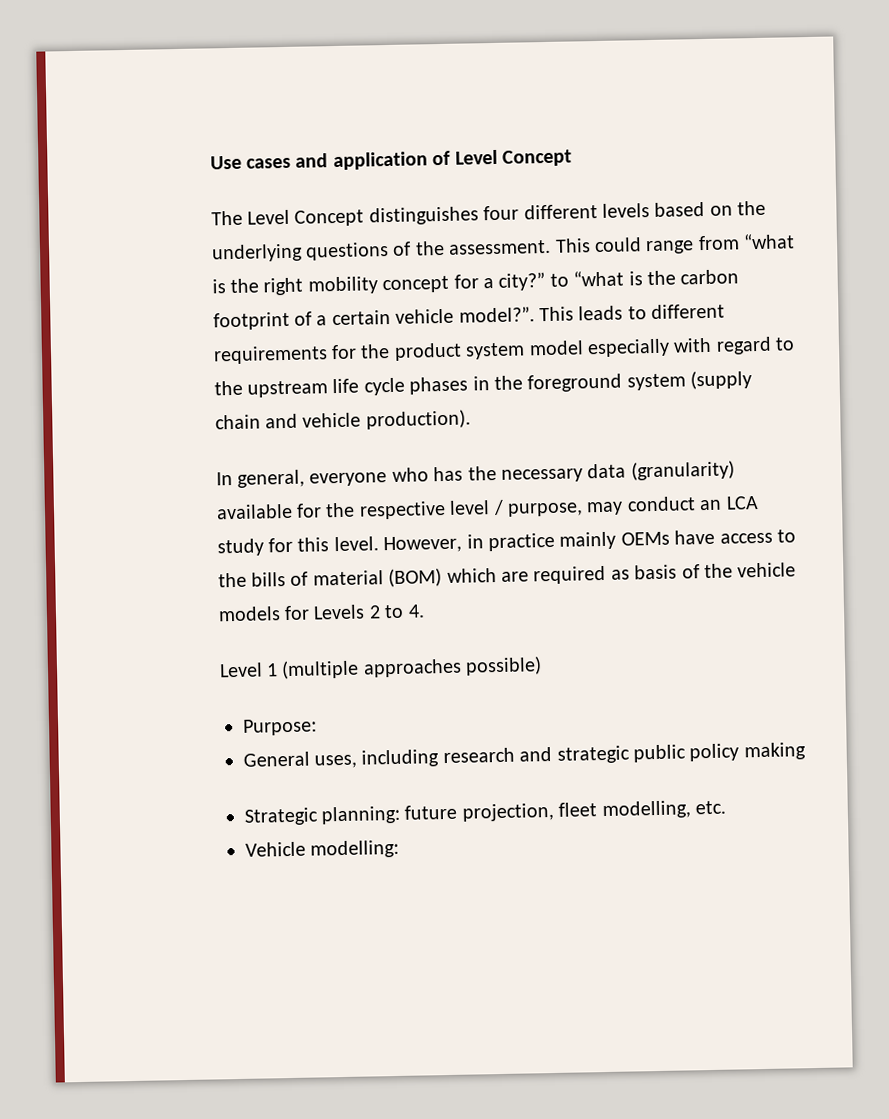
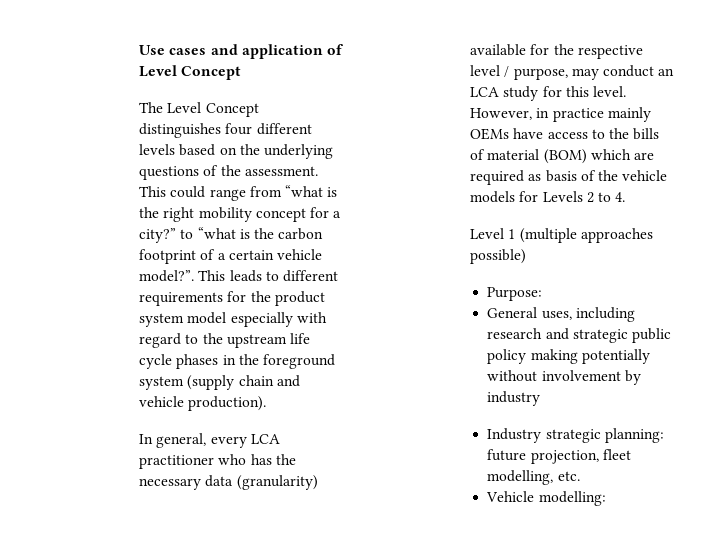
- In general, everyone who has the necessary data (granularity) available for the respective level / purpose, may conduct an LCA study for this level.
+ In general, every LCA practitioner who has the necessary data (granularity) available for the respective level / purpose, may conduct an LCA study for this level.
- General uses, including research and strategic public policy making
- Strategic planning: future projection, fleet modelling, etc.
+ General uses, including research and strategic public policy making potentially without involvement by industry
+ Industry strategic planning: future projection, fleet modelling, etc.

